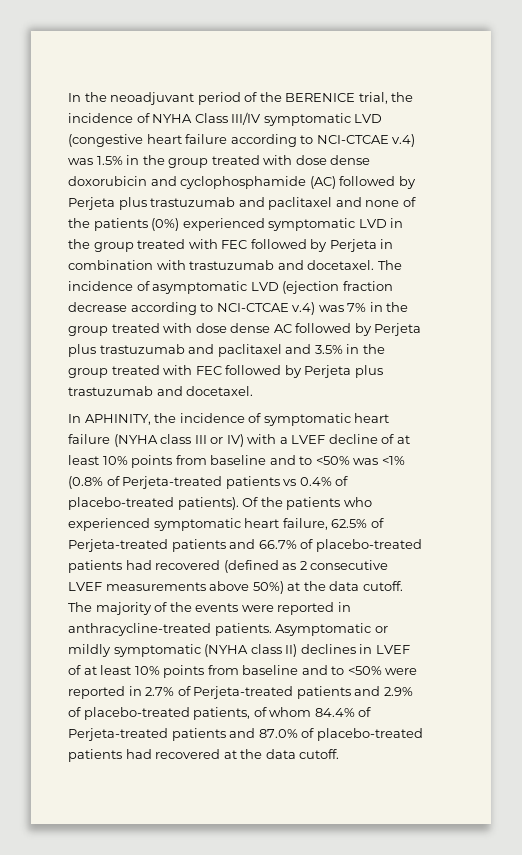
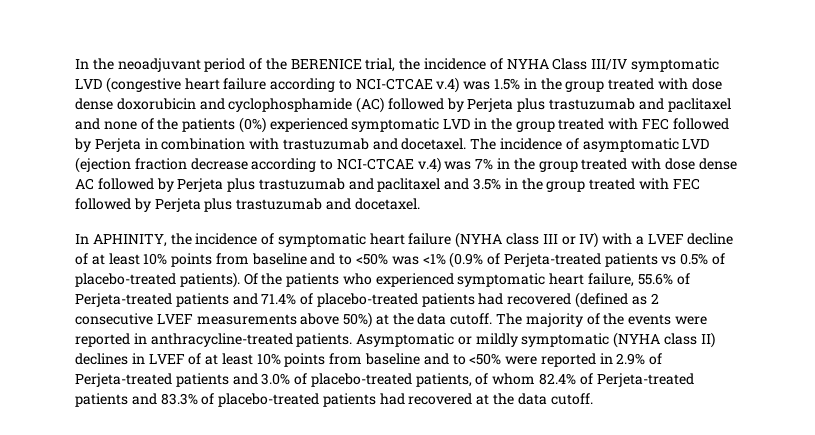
- In APHINITY, the incidence of symptomatic heart failure (NYHA class III or IV) with a LVEF decline of at least 10% points from baseline and to <50% was <1% (0.8% of Perjeta-treated patients vs 0.4% of placebo-treated patients).
+ In APHINITY, the incidence of symptomatic heart failure (NYHA class III or IV) with a LVEF decline of at least 10% points from baseline and to <50% was <1% (0.9% of Perjeta-treated patients vs 0.5% of placebo-treated patients).
- Of the patients who experienced symptomatic heart failure, 62.5% of Perjeta-treated patients and 66.7% of placebo-treated patients had recovered (defined as 2 consecutive LVEF measurements above 50%) at the data cutoff.
+ Of the patients who experienced symptomatic heart failure, 55.6% of Perjeta-treated patients and 71.4% of placebo-treated patients had recovered (defined as 2 consecutive LVEF measurements above 50%) at the data cutoff.
- Asymptomatic or mildly symptomatic (NYHA class II) declines in LVEF of at least 10% points from baseline and to <50% were reported in 2.7% of Perjeta-treated patients and 2.9% of placebo-treated patients, of whom 84.4% of Perjeta-treated patients and 87.0% of placebo-treated patients had recovered at the data cutoff.
+ Asymptomatic or mildly symptomatic (NYHA class II) declines in LVEF of at least 10% points from baseline and to <50% were reported in 2.9% of Perjeta-treated patients and 3.0% of placebo-treated patients, of whom 82.4% of Perjeta-treated patients and 83.3% of placebo-treated patients had recovered at the data cutoff.

